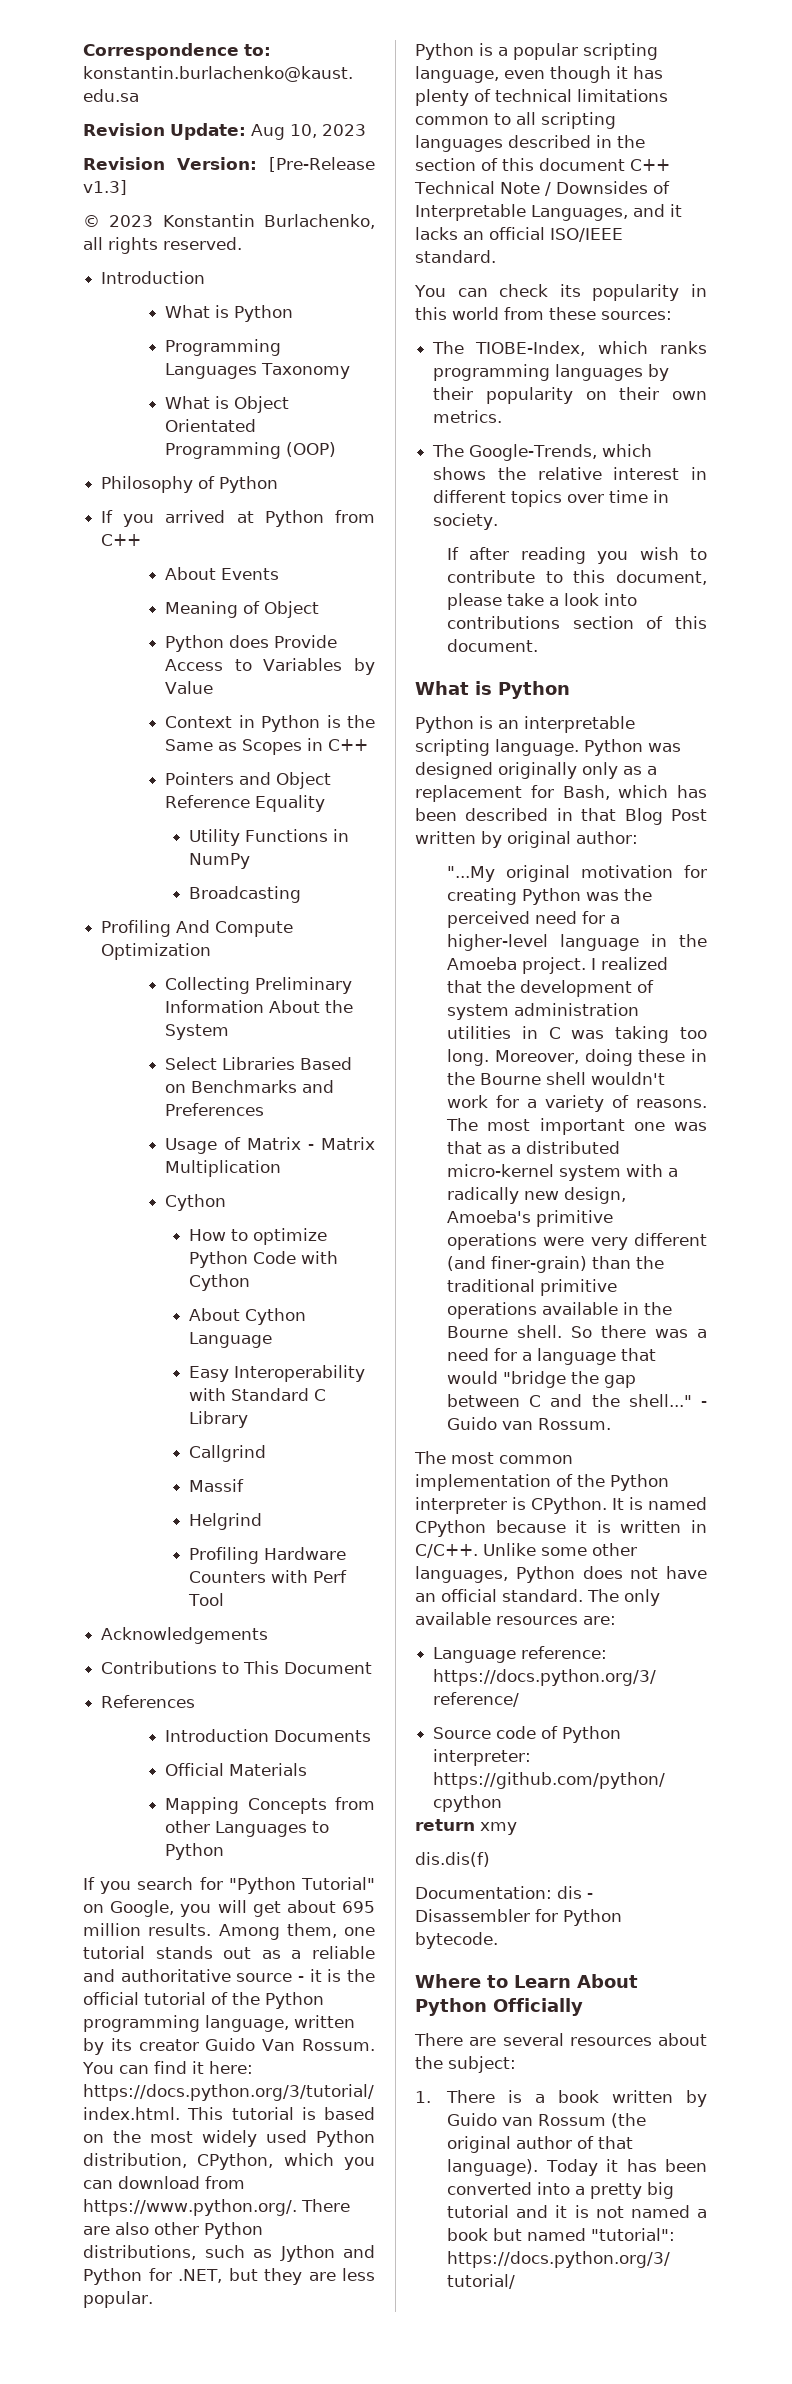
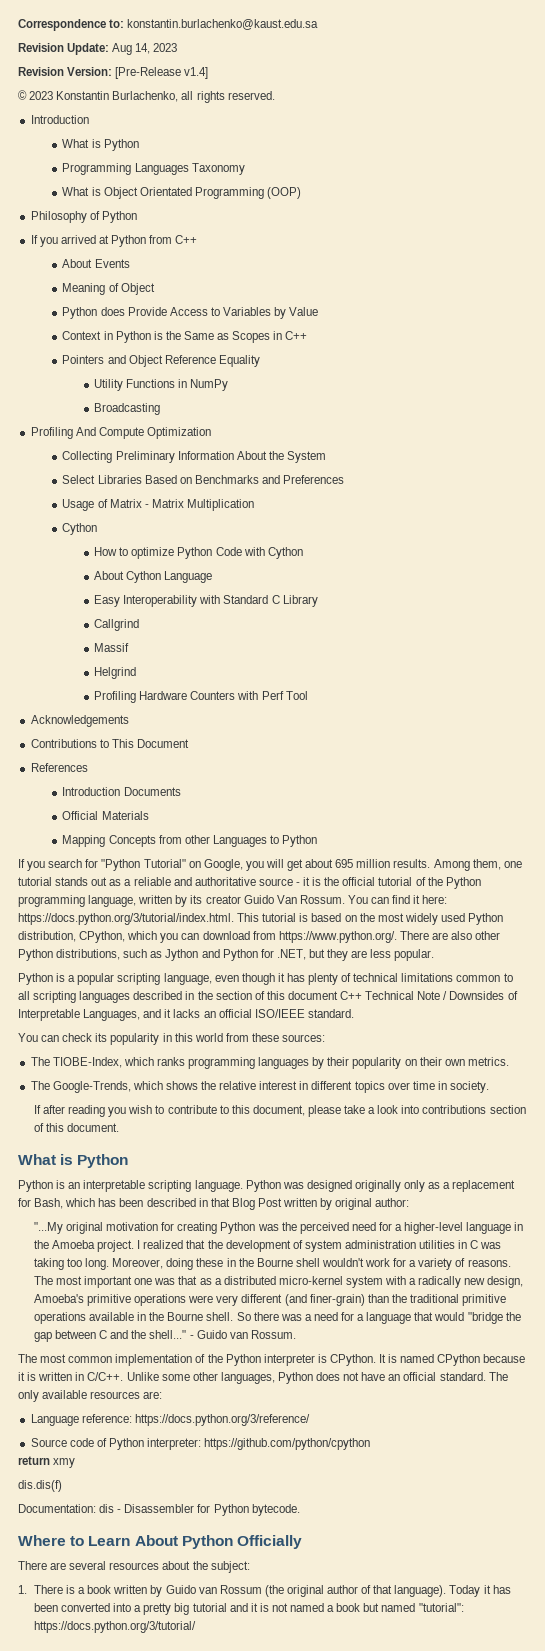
- Revision Update: Aug 10, 2023
+ Revision Update: Aug 14, 2023
- Revision Version: [Pre-Release v1.3]
+ Revision Version: [Pre-Release v1.4]

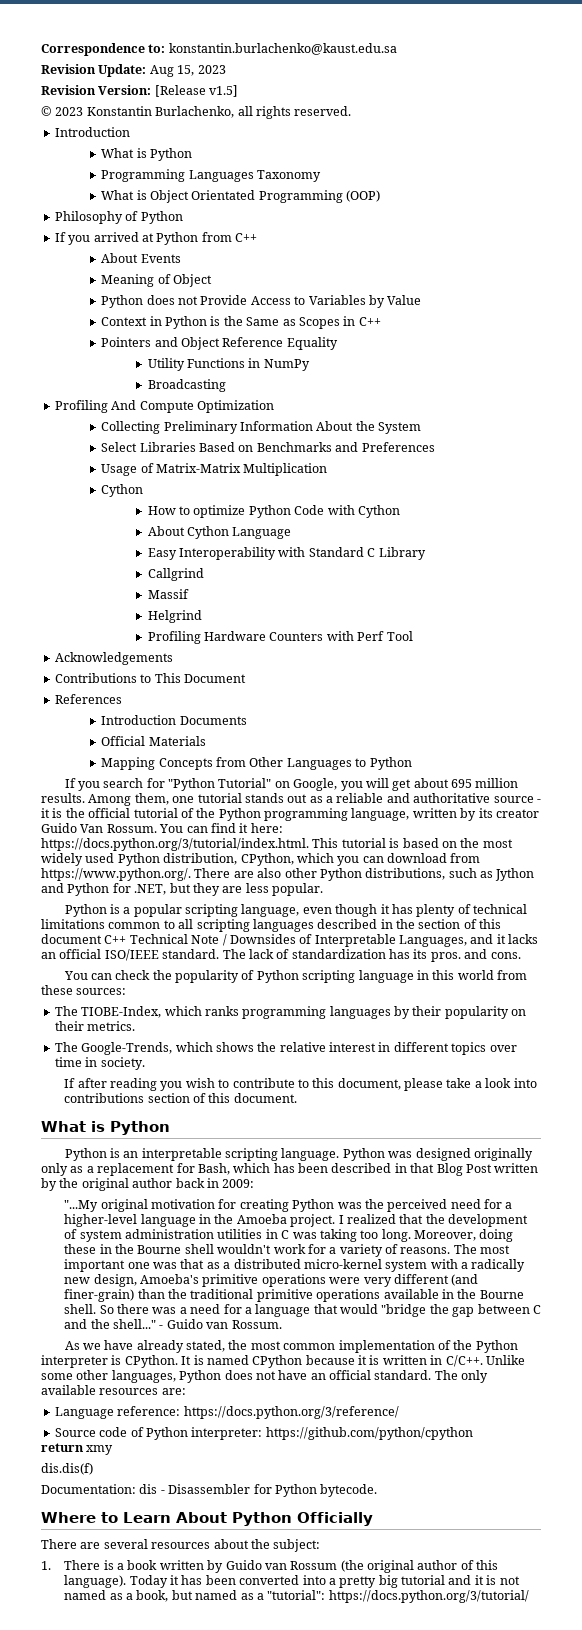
- Revision Update: Aug 14, 2023
+ Revision Update: Aug 15, 2023
- Revision Version: [Pre-Release v1.4]
+ Revision Version: [Release v1.5]
- Python does Provide Access to Variables by Value
+ Python does not Provide Access to Variables by Value
- Usage of Matrix - Matrix Multiplication
+ Usage of Matrix-Matrix Multiplication
- Mapping Concepts from other Languages to Python
+ Mapping Concepts from Other Languages to Python
- Python is a popular scripting language, even though it has plenty of technical limitations common to all scripting languages described in the section of this document C++ Technical Note / Downsides of Interpretable Languages, and it lacks an official ISO/IEEE standard.
- You can check its popularity in this world from these sources:
+ Python is a popular scripting language, even though it has plenty of technical limitations common to all scripting languages described in the section of this document C++ Technical Note / Downsides of Interpretable Languages, and it lacks an official ISO/IEEE standard. The lack of standardization has its pros. and cons.
+ You can check the popularity of Python scripting language in this world from these sources:
- The TIOBE-Index, which ranks programming languages by their popularity on their own metrics.
+ The TIOBE-Index, which ranks programming languages by their popularity on their metrics.
- Python was designed originally only as a replacement for Bash, which has been described in that Blog Post written by original author:
+ Python was designed originally only as a replacement for Bash, which has been described in that Blog Post written by the original author back in 2009:
- The most common implementation of the Python interpreter is CPython.
+ As we have already stated, the most common implementation of the Python interpreter is CPython.
- 1. There is a book written by Guido van Rossum (the original author of that language).
+ 1. There is a book written by Guido van Rossum (the original author of this language).
- Today it has been converted into a pretty big tutorial and it is not named a book but named "tutorial": https://docs.python.org/3/tutorial/
+ Today it has been converted into a pretty big tutorial and it is not named as a book, but named as a "tutorial": https://docs.python.org/3/tutorial/

